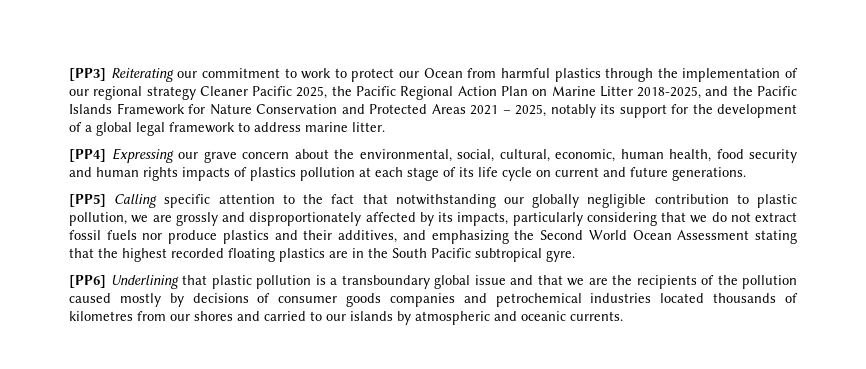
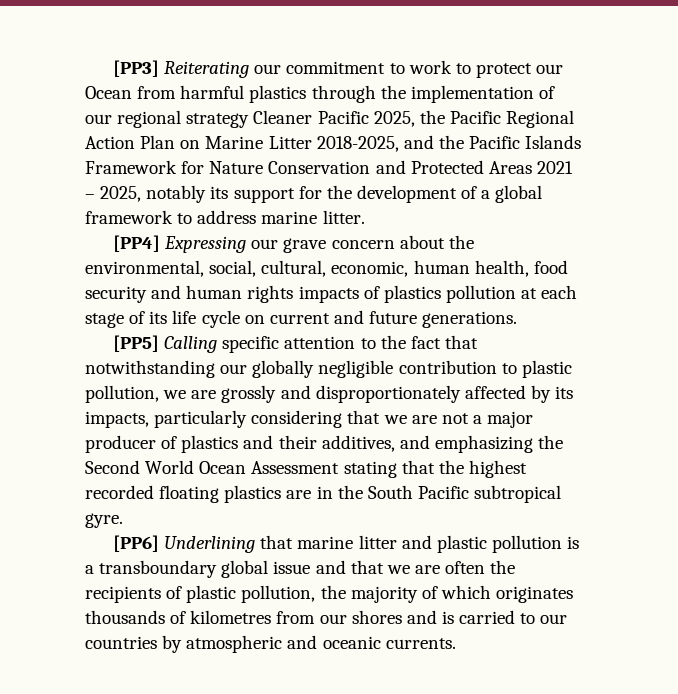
- [PP3] Reiterating our commitment to work to protect our Ocean from harmful plastics through the implementation of our regional strategy Cleaner Pacific 2025, the Pacific Regional Action Plan on Marine Litter 2018-2025, and the Pacific Islands Framework for Nature Conservation and Protected Areas 2021 – 2025, notably its support for the development of a global legal framework to address marine litter.
+ [PP3] Reiterating our commitment to work to protect our Ocean from harmful plastics through the implementation of our regional strategy Cleaner Pacific 2025, the Pacific Regional Action Plan on Marine Litter 2018-2025, and the Pacific Islands Framework for Nature Conservation and Protected Areas 2021 – 2025, notably its support for the development of a global framework to address marine litter.
- [PP5] Calling specific attention to the fact that notwithstanding our globally negligible contribution to plastic pollution, we are grossly and disproportionately affected by its impacts, particularly considering that we do not extract fossil fuels nor produce plastics and their additives, and emphasizing the Second World Ocean Assessment stating that the highest recorded floating plastics are in the South Pacific subtropical gyre.
+ [PP5] Calling specific attention to the fact that notwithstanding our globally negligible contribution to plastic pollution, we are grossly and disproportionately affected by its impacts, particularly considering that we are not a major producer of plastics and their additives, and emphasizing the Second World Ocean Assessment stating that the highest recorded floating plastics are in the South Pacific subtropical gyre.
- [PP6] Underlining that plastic pollution is a transboundary global issue and that we are the recipients of the pollution caused mostly by decisions of consumer goods companies and petrochemical industries located thousands of kilometres from our shores and carried to our islands by atmospheric and oceanic currents.
+ [PP6] Underlining that marine litter and plastic pollution is a transboundary global issue and that we are often the recipients of plastic pollution, the majority of which originates thousands of kilometres from our shores and is carried to our countries by atmospheric and oceanic currents.

